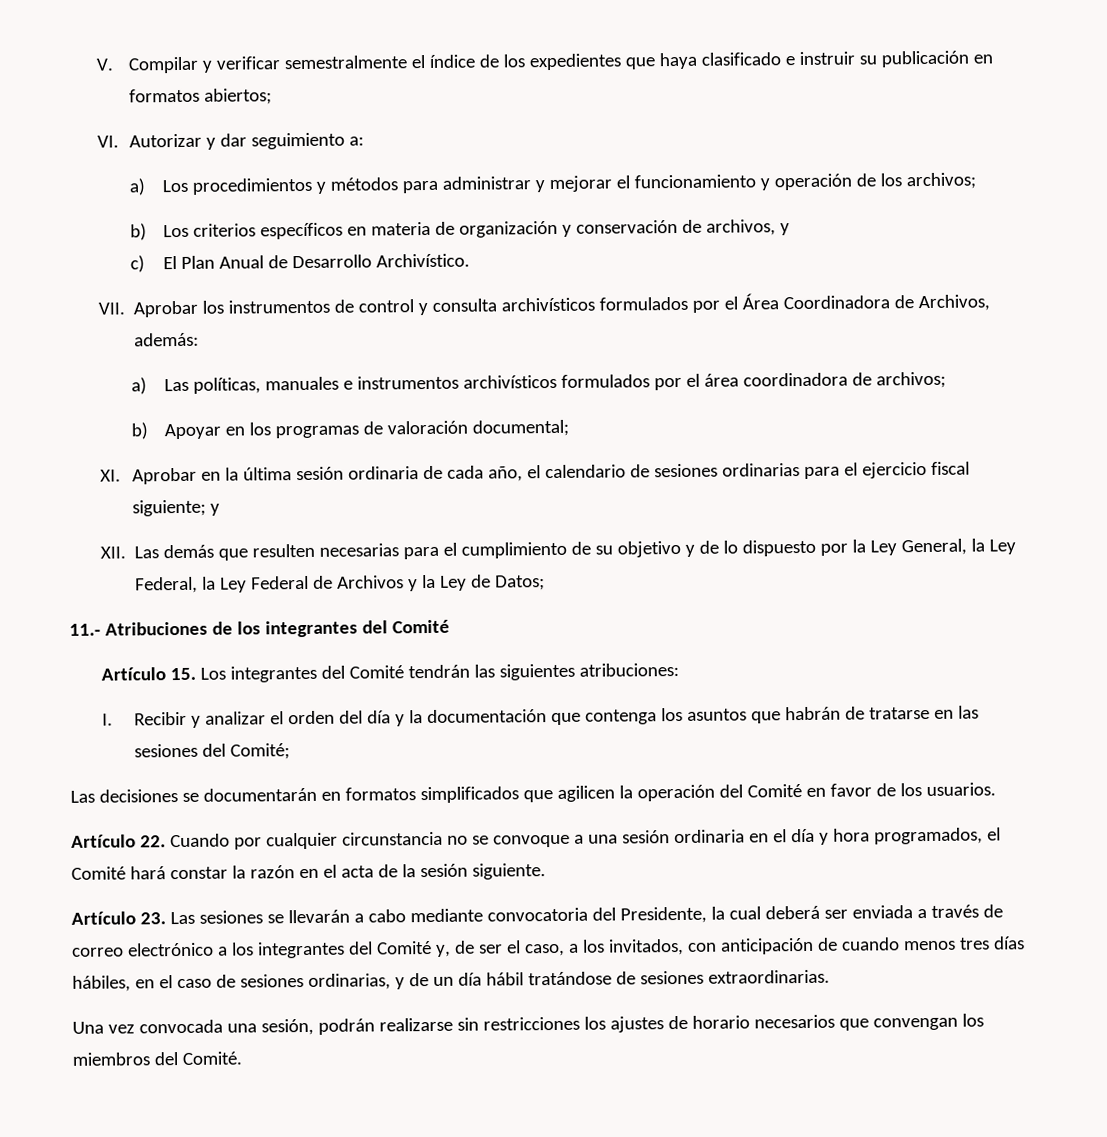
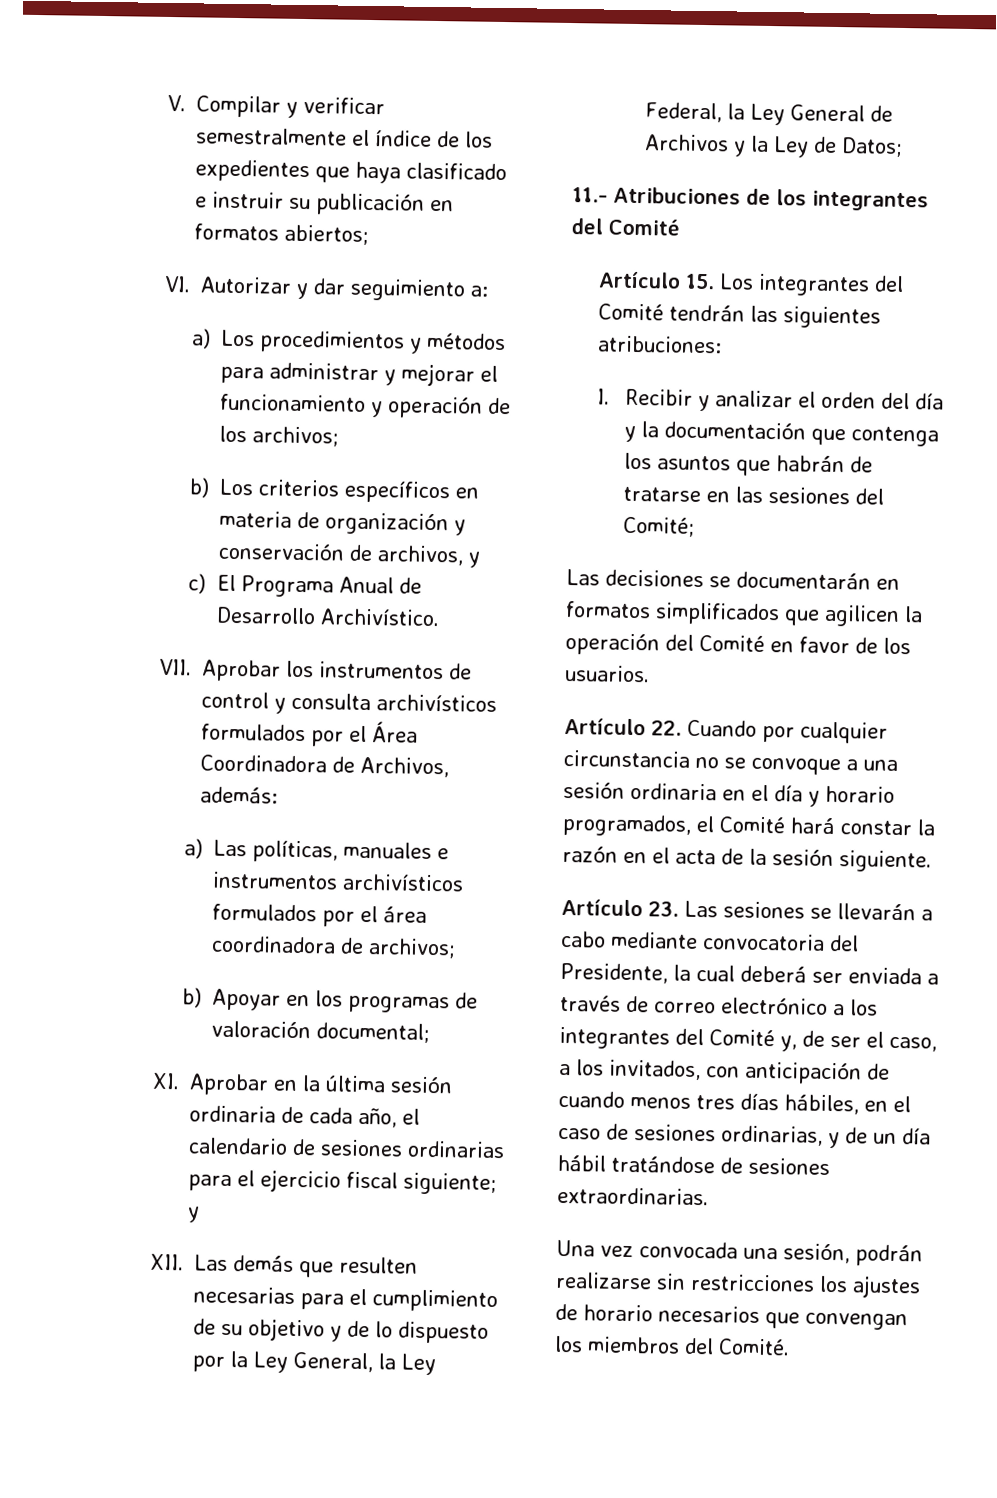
- c) El Plan Anual de Desarrollo Archivístico.
+ c) El Programa Anual de Desarrollo Archivístico.
- XII. Las demás que resulten necesarias para el cumplimiento de su objetivo y de lo dispuesto por la Ley General, la Ley Federal, la Ley Federal de Archivos y la Ley de Datos;
+ XII. Las demás que resulten necesarias para el cumplimiento de su objetivo y de lo dispuesto por la Ley General, la Ley Federal, la Ley General de Archivos y la Ley de Datos;
- Artículo 22. Cuando por cualquier circunstancia no se convoque a una sesión ordinaria en el día y hora programados, el Comité hará constar la razón en el acta de la sesión siguiente.
+ Artículo 22. Cuando por cualquier circunstancia no se convoque a una sesión ordinaria en el día y horario programados, el Comité hará constar la razón en el acta de la sesión siguiente.

